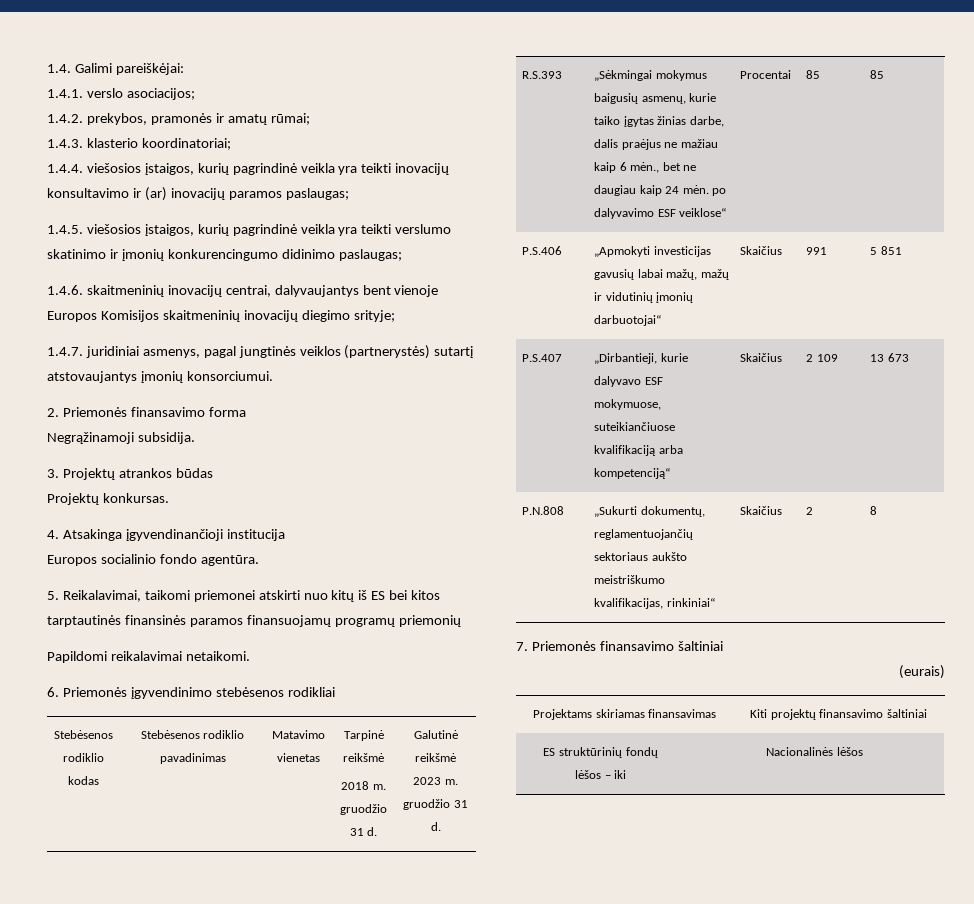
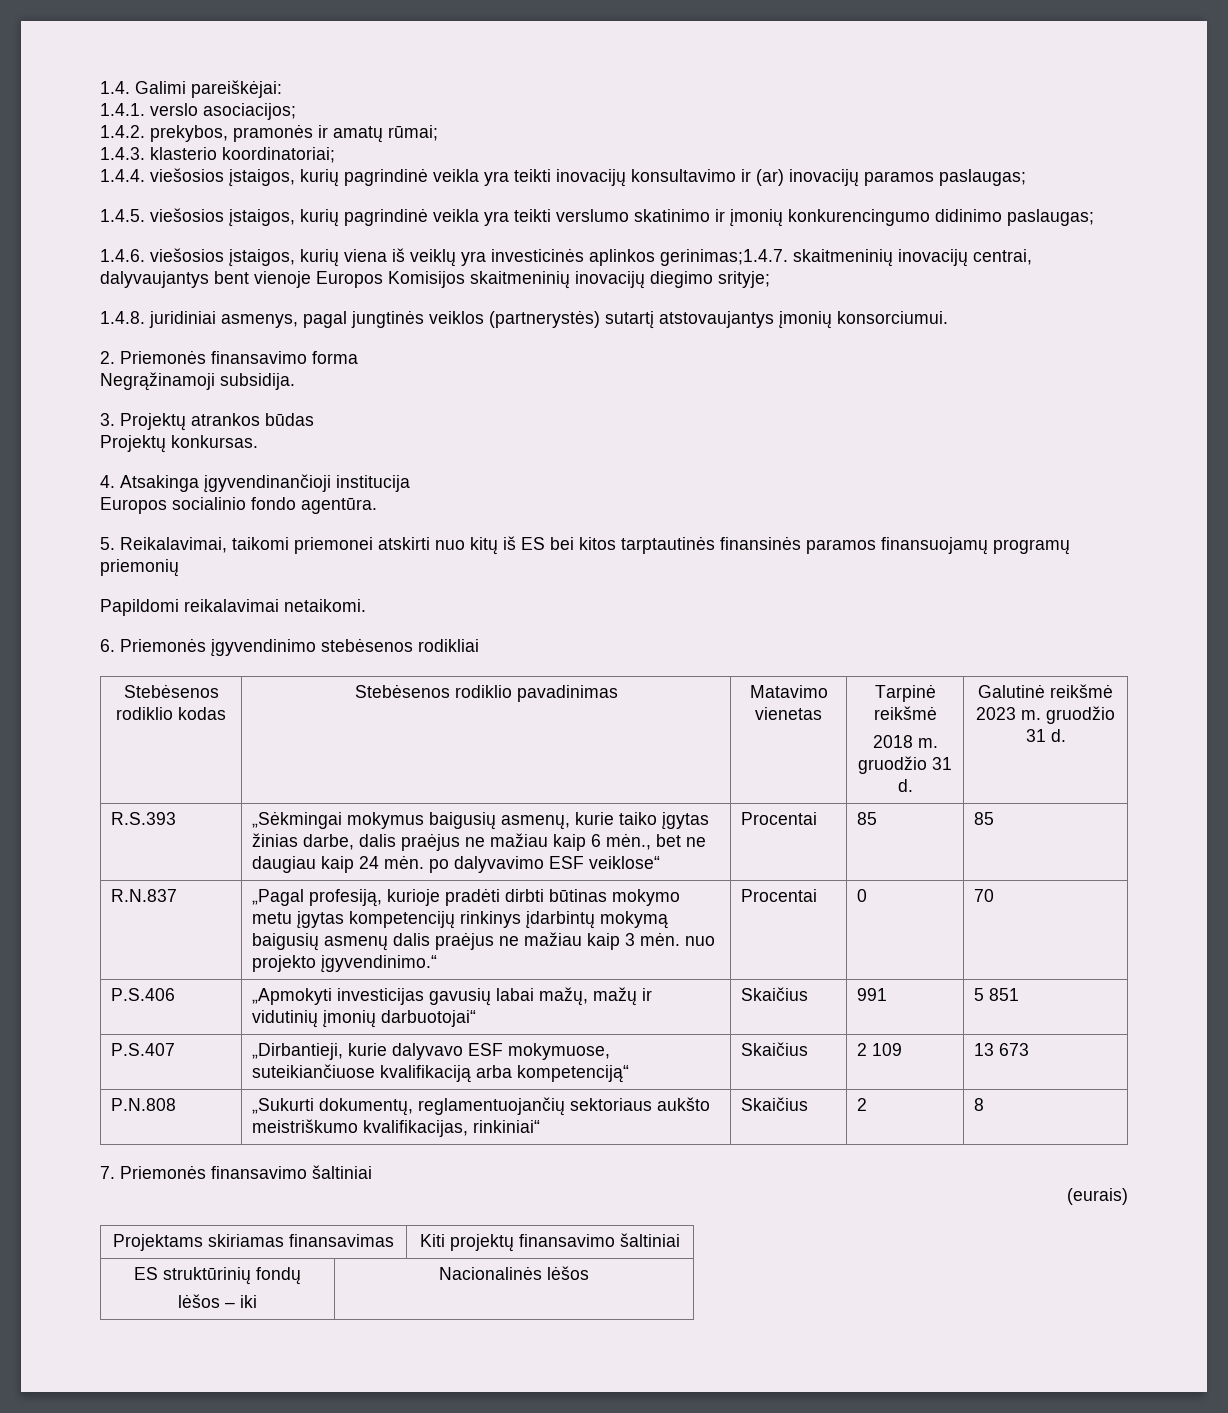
- 1.4.6. skaitmeninių inovacijų centrai, dalyvaujantys bent vienoje Europos Komisijos skaitmeninių inovacijų diegimo srityje;
+ 1.4.6. viešosios įstaigos, kurių viena iš veiklų yra investicinės aplinkos gerinimas;1.4.7. skaitmeninių inovacijų centrai, dalyvaujantys bent vienoje Europos Komisijos skaitmeninių inovacijų diegimo srityje;
- 1.4.7. juridiniai asmenys, pagal jungtinės veiklos (partnerystės) sutartį atstovaujantys įmonių konsorciumui.
+ 1.4.8. juridiniai asmenys, pagal jungtinės veiklos (partnerystės) sutartį atstovaujantys įmonių konsorciumui.
+ R.N.837 | „Pagal profesiją, kurioje pradėti dirbti būtinas mokymo metu įgytas kompetencijų rinkinys įdarbintų mokymą baigusių asmenų dalis praėjus ne mažiau kaip 3 mėn. nuo projekto įgyvendinimo.“ | Procentai | 0 | 70

